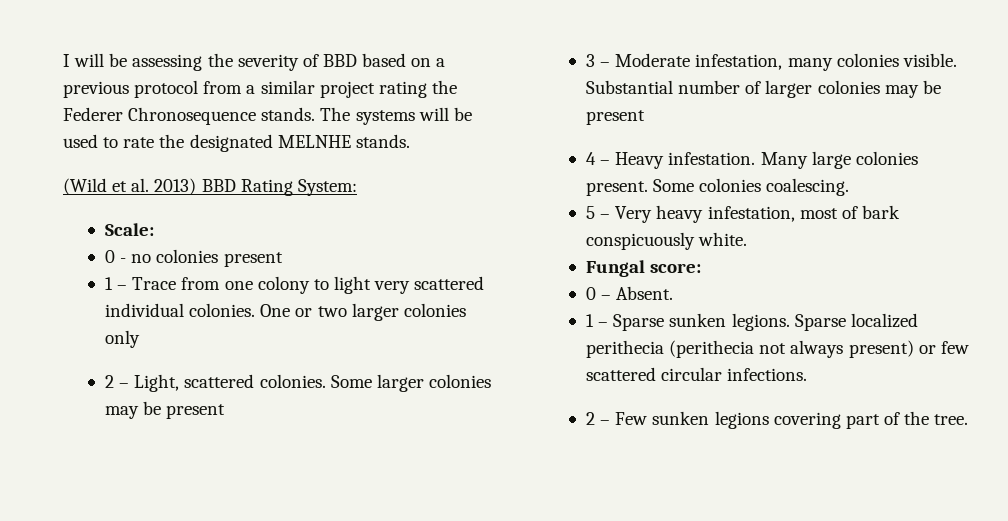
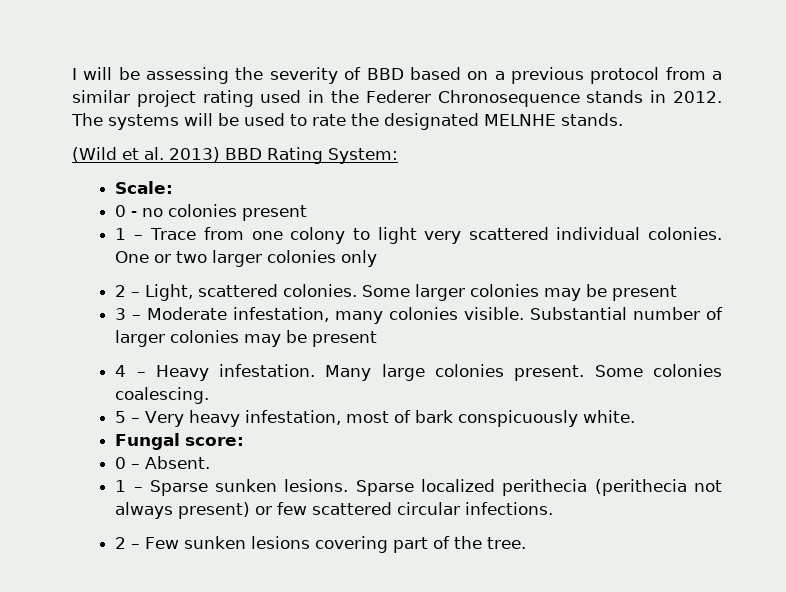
- I will be assessing the severity of BBD based on a previous protocol from a similar project rating the Federer Chronosequence stands.
+ I will be assessing the severity of BBD based on a previous protocol from a similar project rating used in the Federer Chronosequence stands in 2012.
- 1 – Sparse sunken legions.
+ 1 – Sparse sunken lesions.
- 2 – Few sunken legions covering part of the tree.
+ 2 – Few sunken lesions covering part of the tree.

